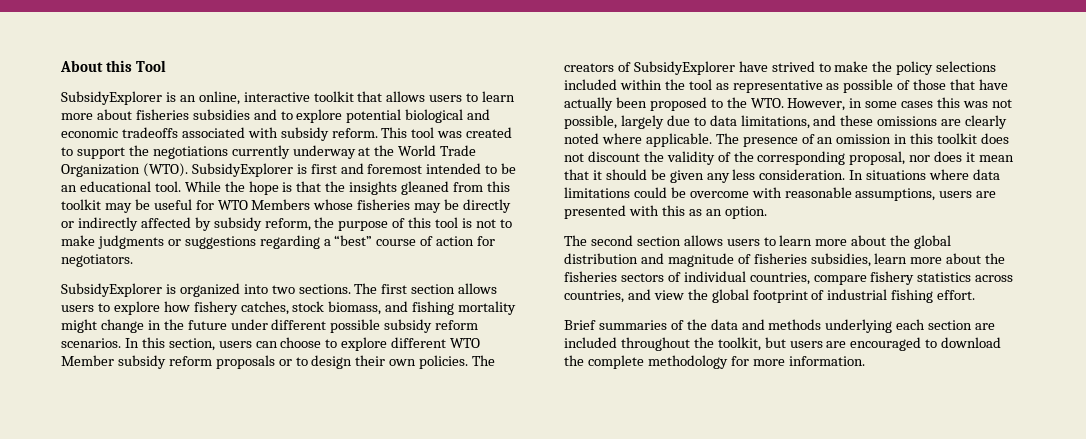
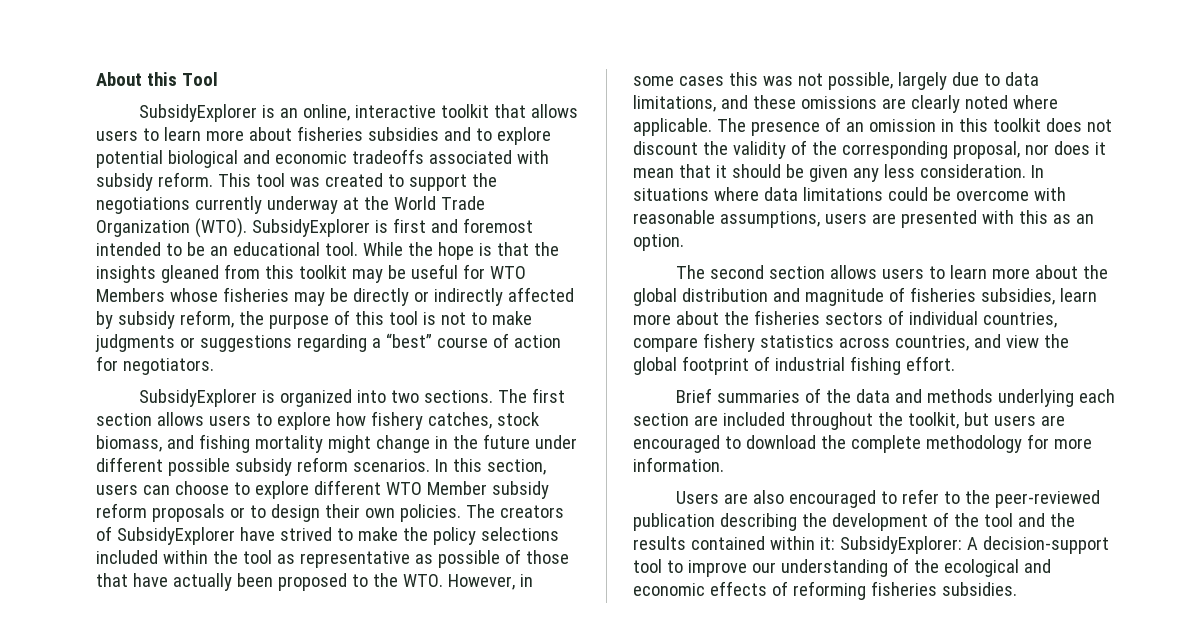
+ Users are also encouraged to refer to the peer-reviewed publication describing the development of the tool and the results contained within it: SubsidyExplorer: A decision-support tool to improve our understanding of the ecological and economic effects of reforming fisheries subsidies.

